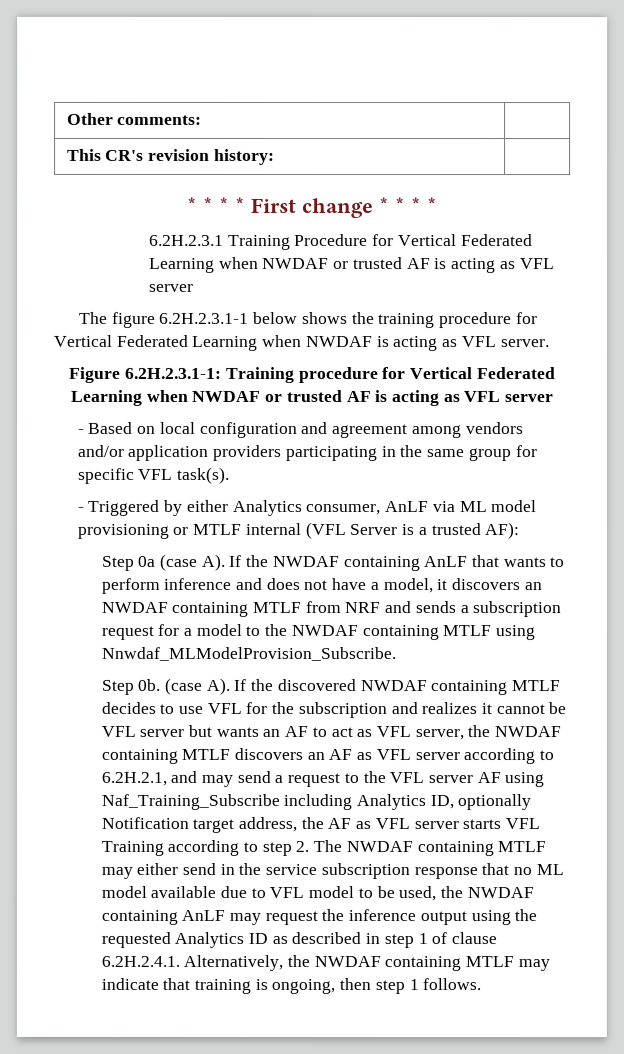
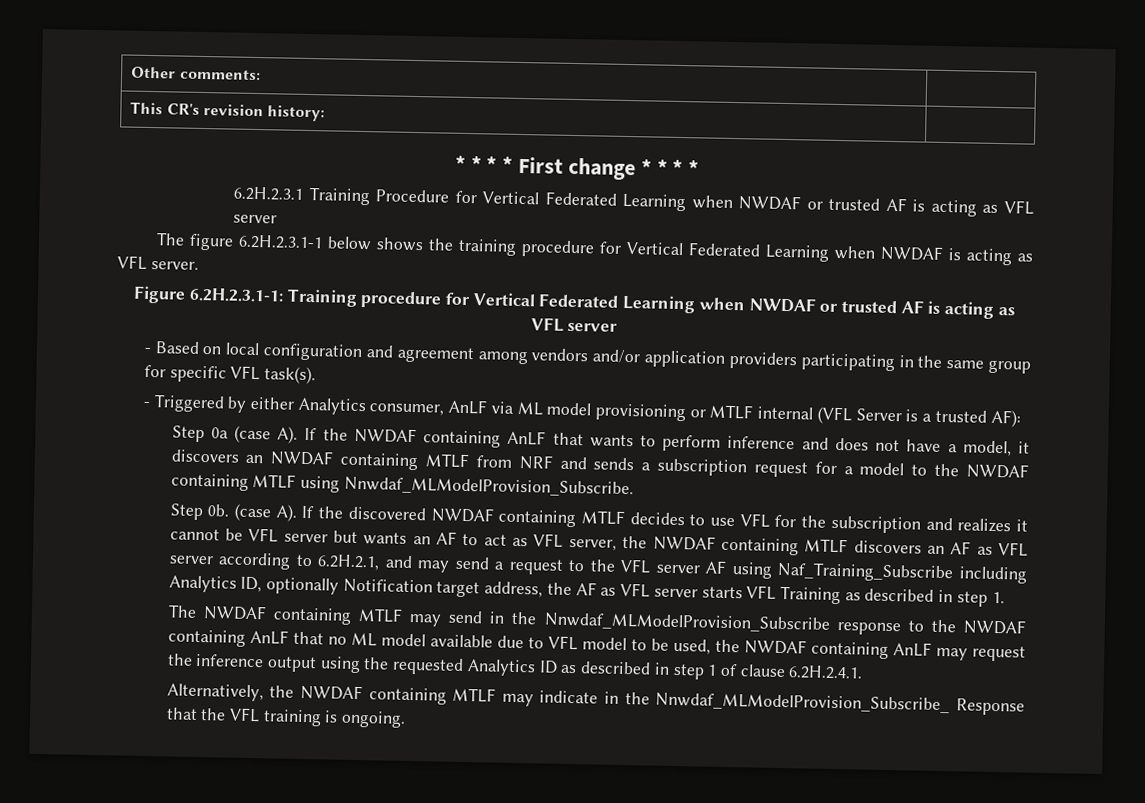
- (case A). If the discovered NWDAF containing MTLF decides to use VFL for the subscription and realizes it cannot be VFL server but wants an AF to act as VFL server, the NWDAF containing MTLF discovers an AF as VFL server according to 6.2H.2.1, and may send a request to the VFL server AF using Naf_Training_Subscribe including Analytics ID, optionally Notification target address, the AF as VFL server starts VFL Training according to step 2. The NWDAF containing MTLF may either send in the service subscription response that no ML model available due to VFL model to be used, the NWDAF containing AnLF may request the inference output using the requested Analytics ID as described in step 1 of clause 6.2H.2.4.1. Alternatively, the NWDAF containing MTLF may indicate that training is ongoing, then step 1 follows.
+ (case A). If the discovered NWDAF containing MTLF decides to use VFL for the subscription and realizes it cannot be VFL server but wants an AF to act as VFL server, the NWDAF containing MTLF discovers an AF as VFL server according to 6.2H.2.1, and may send a request to the VFL server AF using Naf_Training_Subscribe including Analytics ID, optionally Notification target address, the AF as VFL server starts VFL Training as described in step 1.
+ The NWDAF containing MTLF may send in the Nnwdaf_MLModelProvision_Subscribe response to the NWDAF containing AnLF that no ML model available due to VFL model to be used, the NWDAF containing AnLF may request the inference output using the requested Analytics ID as described in step 1 of clause 6.2H.2.4.1.
+ Alternatively, the NWDAF containing MTLF may indicate in the Nnwdaf_MLModelProvision_Subscribe_ Response that the VFL training is ongoing.

